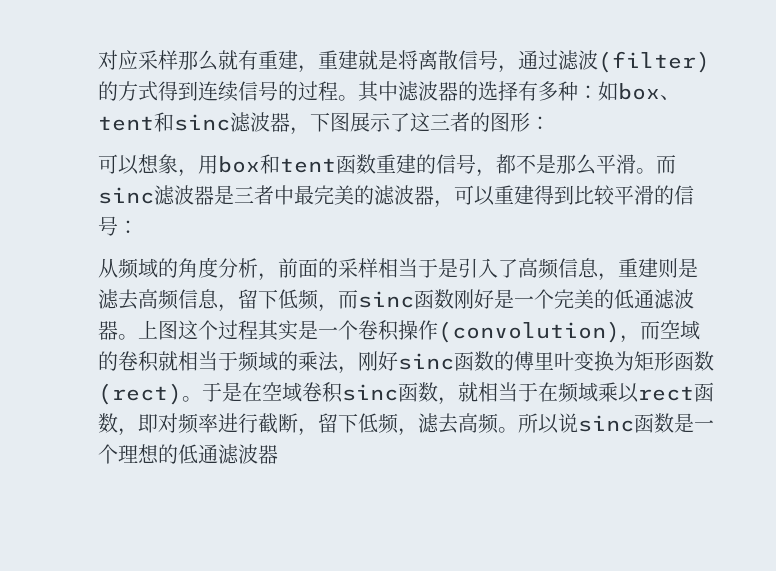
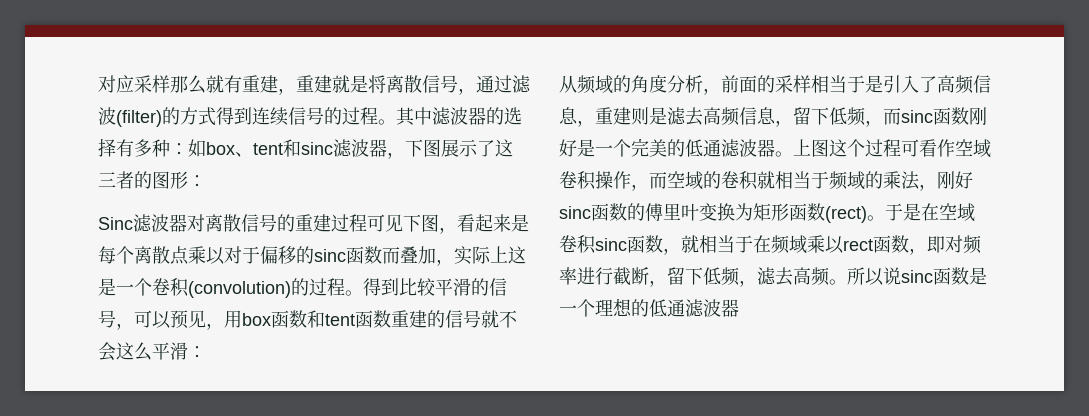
- 可以想象，用box和tent函数重建的信号，都不是那么平滑。而sinc滤波器是三者中最完美的滤波器，可以重建得到比较平滑的信号：
+ Sinc滤波器对离散信号的重建过程可见下图，看起来是每个离散点乘以对于偏移的sinc函数而叠加，实际上这是一个卷积(convolution)的过程。得到比较平滑的信号，可以预见，用box函数和tent函数重建的信号就不会这么平滑：
- 上图这个过程其实是一个卷积操作(convolution)，而空域的卷积就相当于频域的乘法，刚好sinc函数的傅里叶变换为矩形函数(rect)。
+ 上图这个过程可看作空域卷积操作，而空域的卷积就相当于频域的乘法，刚好sinc函数的傅里叶变换为矩形函数(rect)。

